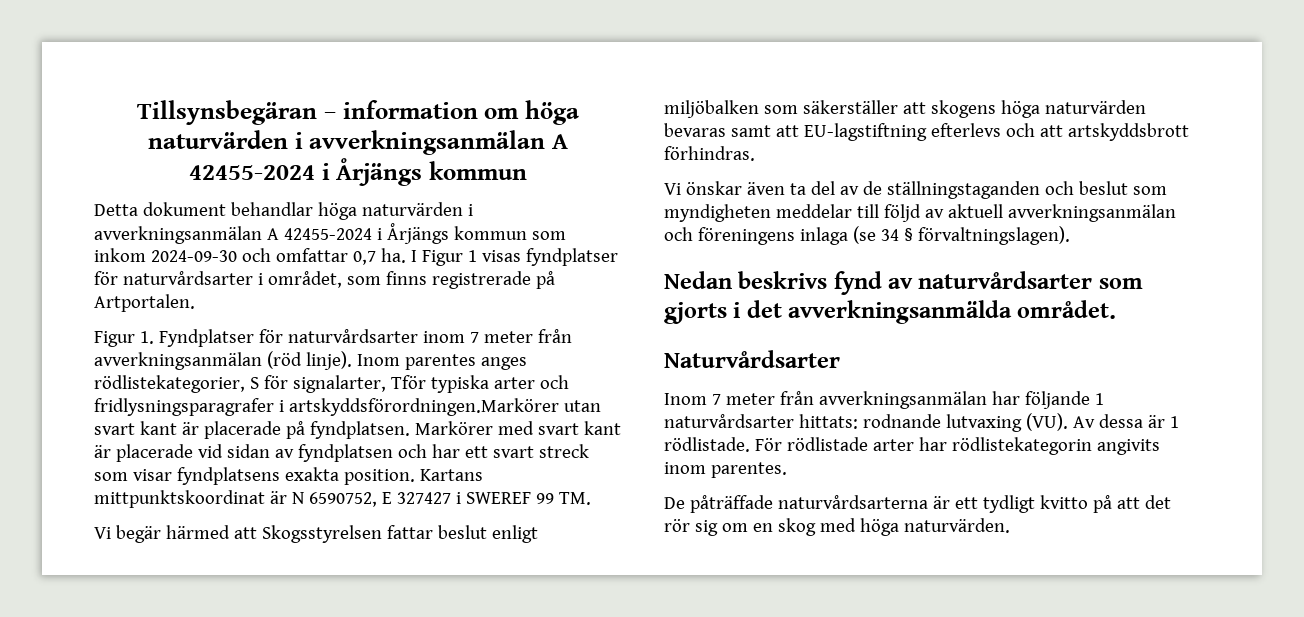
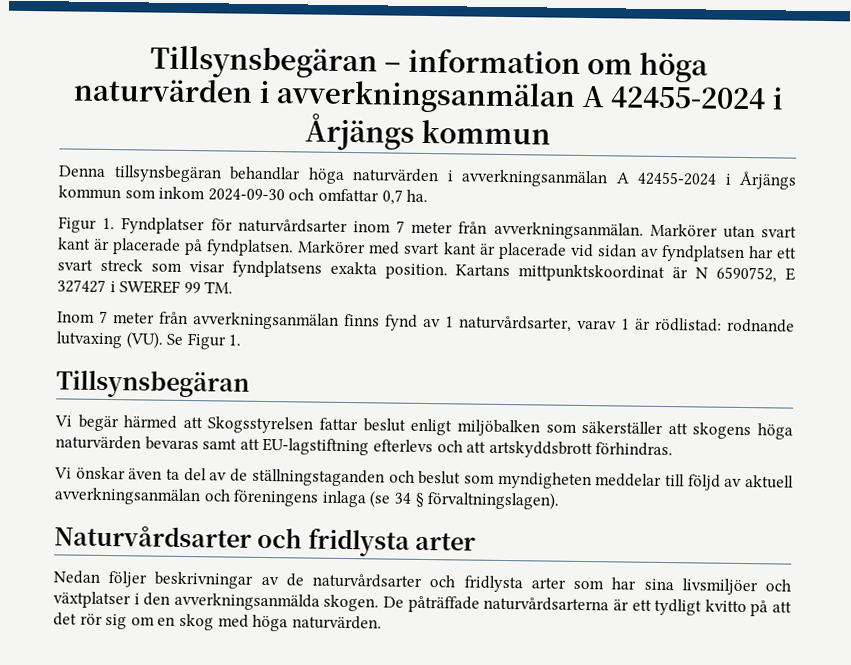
- Detta dokument behandlar höga naturvärden i avverkningsanmälan A 42455-2024 i Årjängs kommun som inkom 2024-09-30 och omfattar 0,7 ha. I Figur 1 visas fyndplatser för naturvårdsarter i området, som finns registrerade på Artportalen.
+ Denna tillsynsbegäran behandlar höga naturvärden i avverkningsanmälan A 42455-2024 i Årjängs kommun som inkom 2024-09-30 och omfattar 0,7 ha.
- Figur 1. Fyndplatser för naturvårdsarter inom 7 meter från avverkningsanmälan (röd linje). Inom parentes anges rödlistekategorier, S för signalarter, Tför typiska arter och fridlysningsparagrafer i artskyddsförordningen.Markörer utan svart kant är placerade på fyndplatsen.
+ Figur 1. Fyndplatser för naturvårdsarter inom 7 meter från avverkningsanmälan. Markörer utan svart kant är placerade på fyndplatsen.
- Markörer med svart kant är placerade vid sidan av fyndplatsen och har ett svart streck som visar fyndplatsens exakta position.
+ Markörer med svart kant är placerade vid sidan av fyndplatsen har ett svart streck som visar fyndplatsens exakta position.
+ Inom 7 meter från avverkningsanmälan finns fynd av 1 naturvårdsarter, varav 1 är rödlistad: rodnande lutvaxing (VU). Se Figur 1.
+ Tillsynsbegäran
- Nedan beskrivs fynd av naturvårdsarter som gjorts i det avverkningsanmälda området.
- Naturvårdsarter
- Inom 7 meter från avverkningsanmälan har följande 1 naturvårdsarter hittats: rodnande lutvaxing (VU). Av dessa är 1 rödlistade. För rödlistade arter har rödlistekategorin angivits inom parentes.
- De påträffade naturvårdsarterna är ett tydligt kvitto på att det rör sig om en skog med höga naturvärden.
+ Naturvårdsarter och fridlysta arter
+ Nedan följer beskrivningar av de naturvårdsarter och fridlysta arter som har sina livsmiljöer och växtplatser i den avverkningsanmälda skogen. De påträffade naturvårdsarterna är ett tydligt kvitto på att det rör sig om en skog med höga naturvärden.

